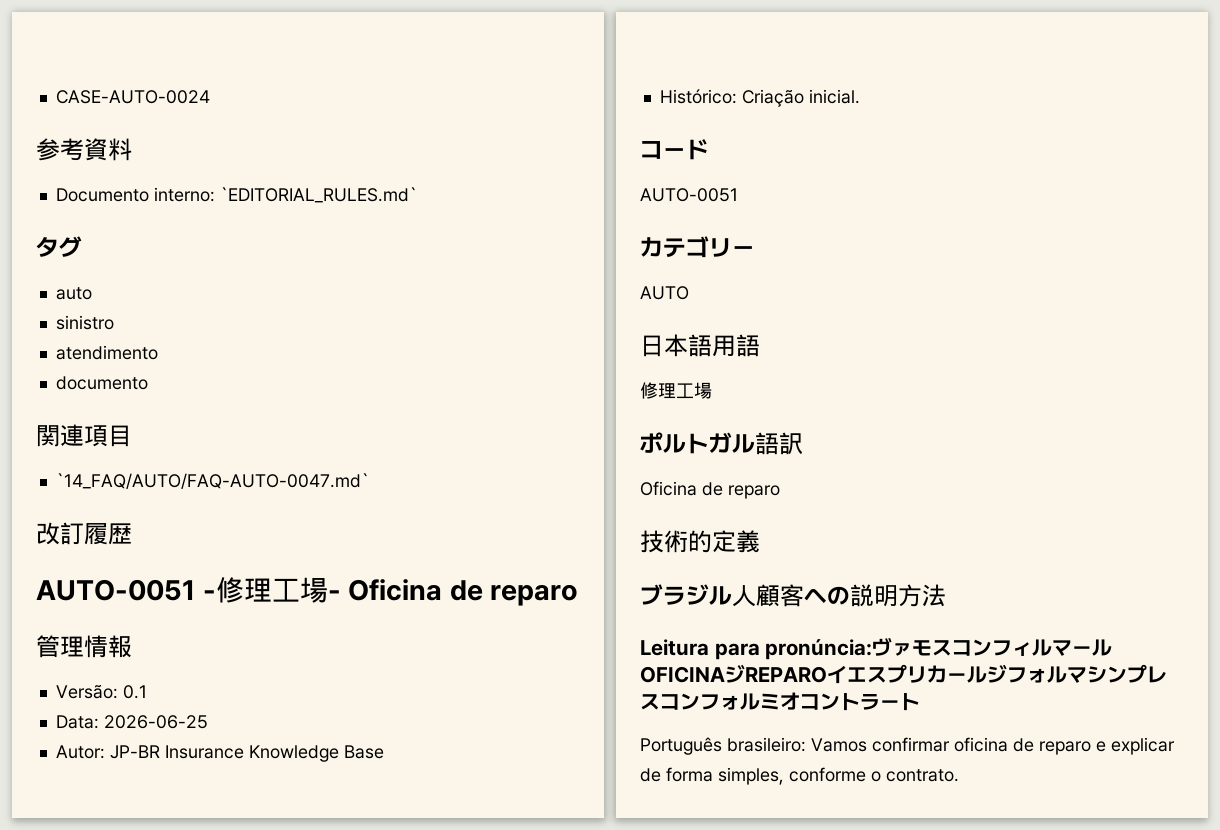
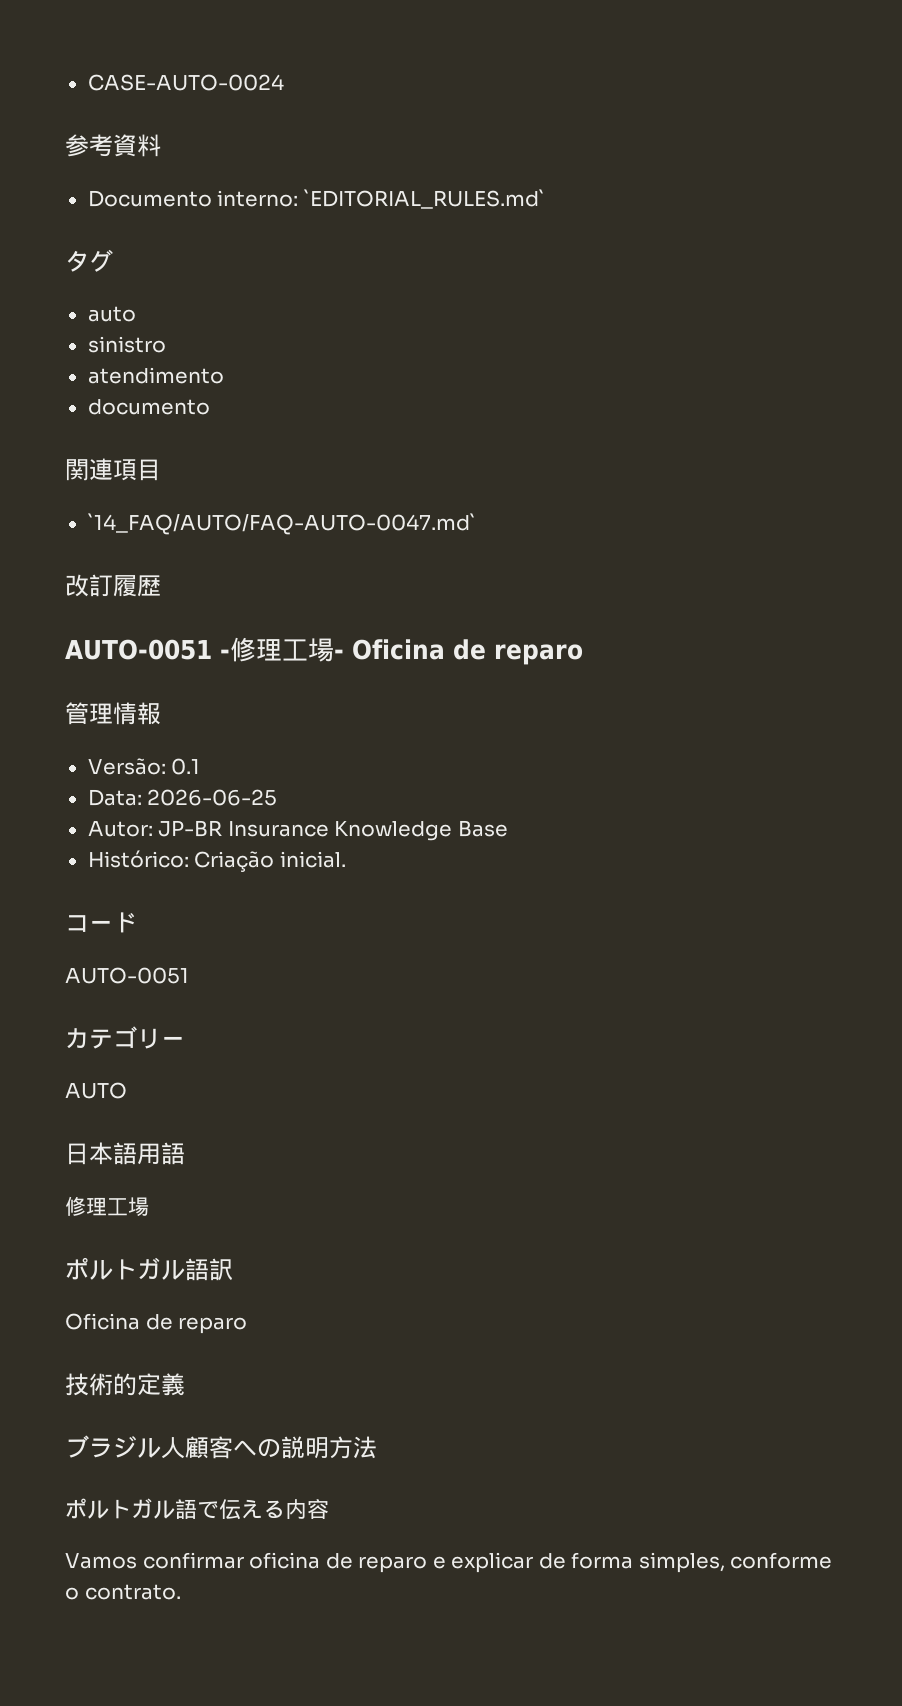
- Leitura para pronúncia:ヴァモスコンフィルマールOFICINAジREPAROイエスプリカールジフォルマシンプレスコンフォルミオコントラート
- Português brasileiro: Vamos confirmar oficina de reparo e explicar de forma simples, conforme o contrato.
+ ポルトガル語で伝える内容
+ Vamos confirmar oficina de reparo e explicar de forma simples, conforme o contrato.

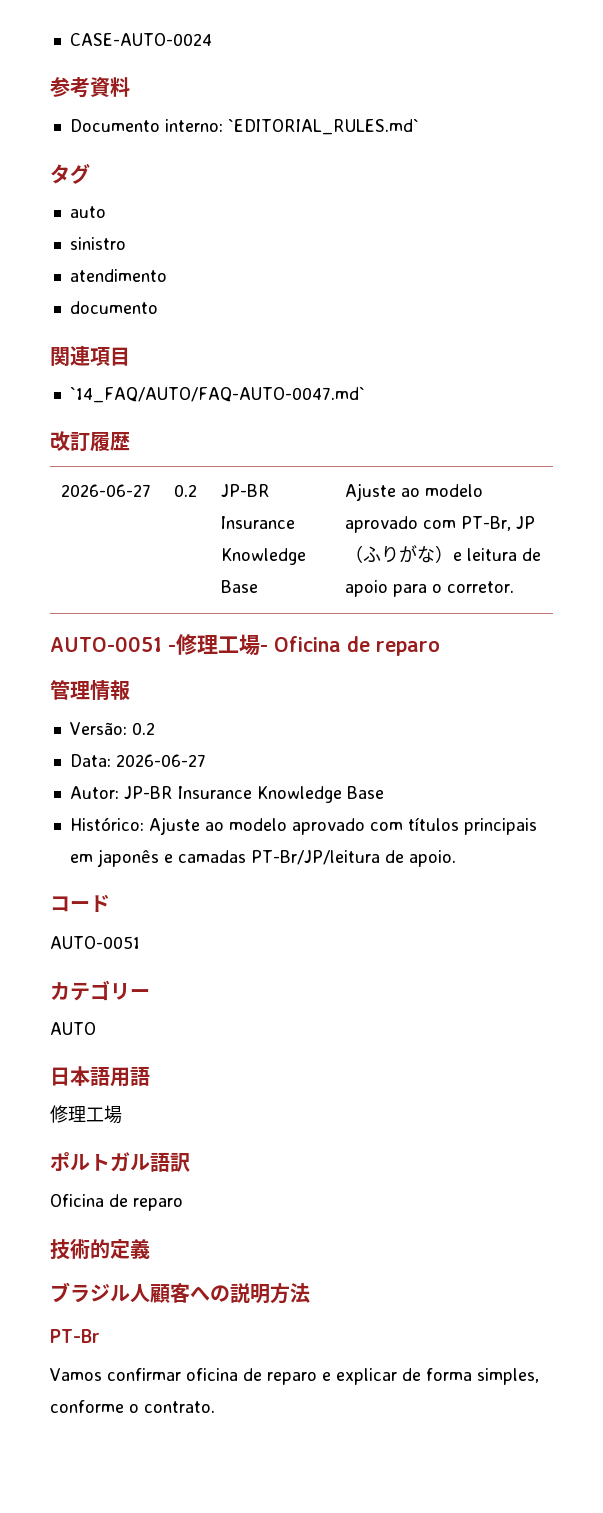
+ 2026-06-27 | 0.2 | JP-BR Insurance Knowledge Base | Ajuste ao modelo aprovado com PT-Br, JP（ふりがな）e leitura de apoio para o corretor.
- Versão: 0.1
+ Versão: 0.2
- Data: 2026-06-25
+ Data: 2026-06-27
- Histórico: Criação inicial.
+ Histórico: Ajuste ao modelo aprovado com títulos principais em japonês e camadas PT-Br/JP/leitura de apoio.
- ポルトガル語で伝える内容
+ PT-Br

